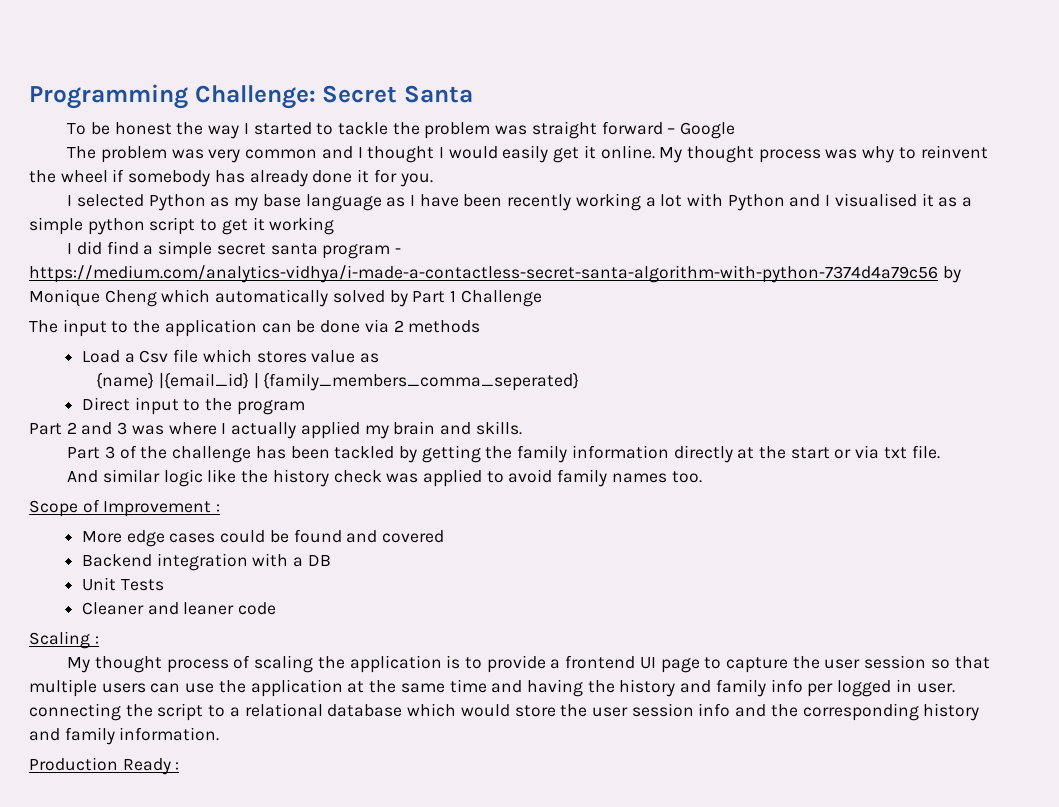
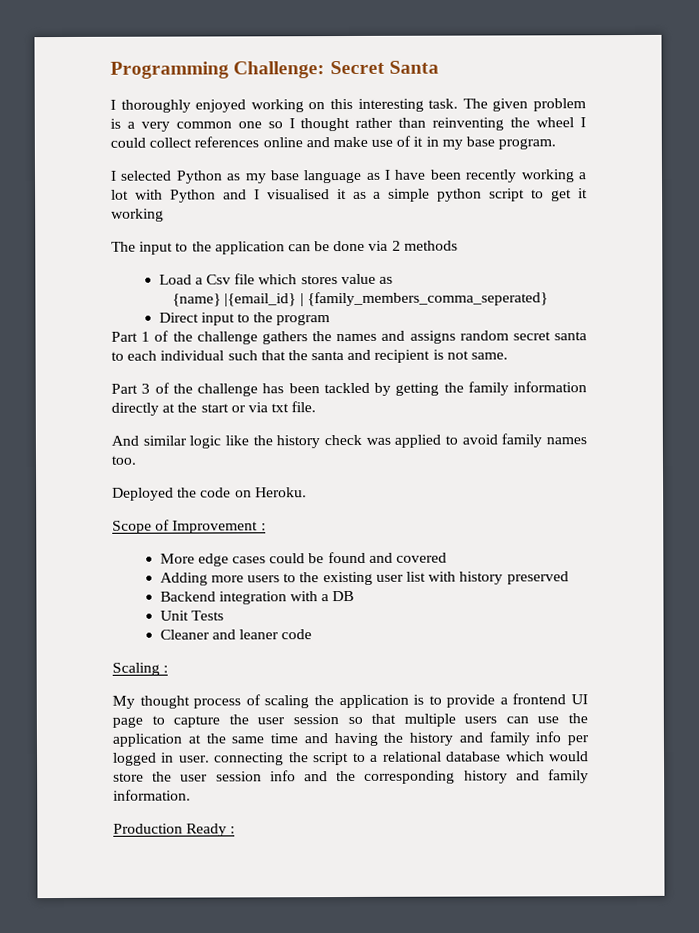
- To be honest the way I started to tackle the problem was straight forward – Google
- The problem was very common and I thought I would easily get it online. My thought process was why to reinvent the wheel if somebody has already done it for you.
+ I thoroughly enjoyed working on this interesting task. The given problem is a very common one so I thought rather than reinventing the wheel I could collect references online and make use of it in my base program.
- I did find a simple secret santa program - https://medium.com/analytics-vidhya/i-made-a-contactless-secret-santa-algorithm-with-python-7374d4a79c56 by Monique Cheng which automatically solved by Part 1 Challenge
- Part 2 and 3 was where I actually applied my brain and skills.
+ Part 1 of the challenge gathers the names and assigns random secret santa to each individual such that the santa and recipient is not same.
+ Deployed the code on Heroku.
+ Adding more users to the existing user list with history preserved

